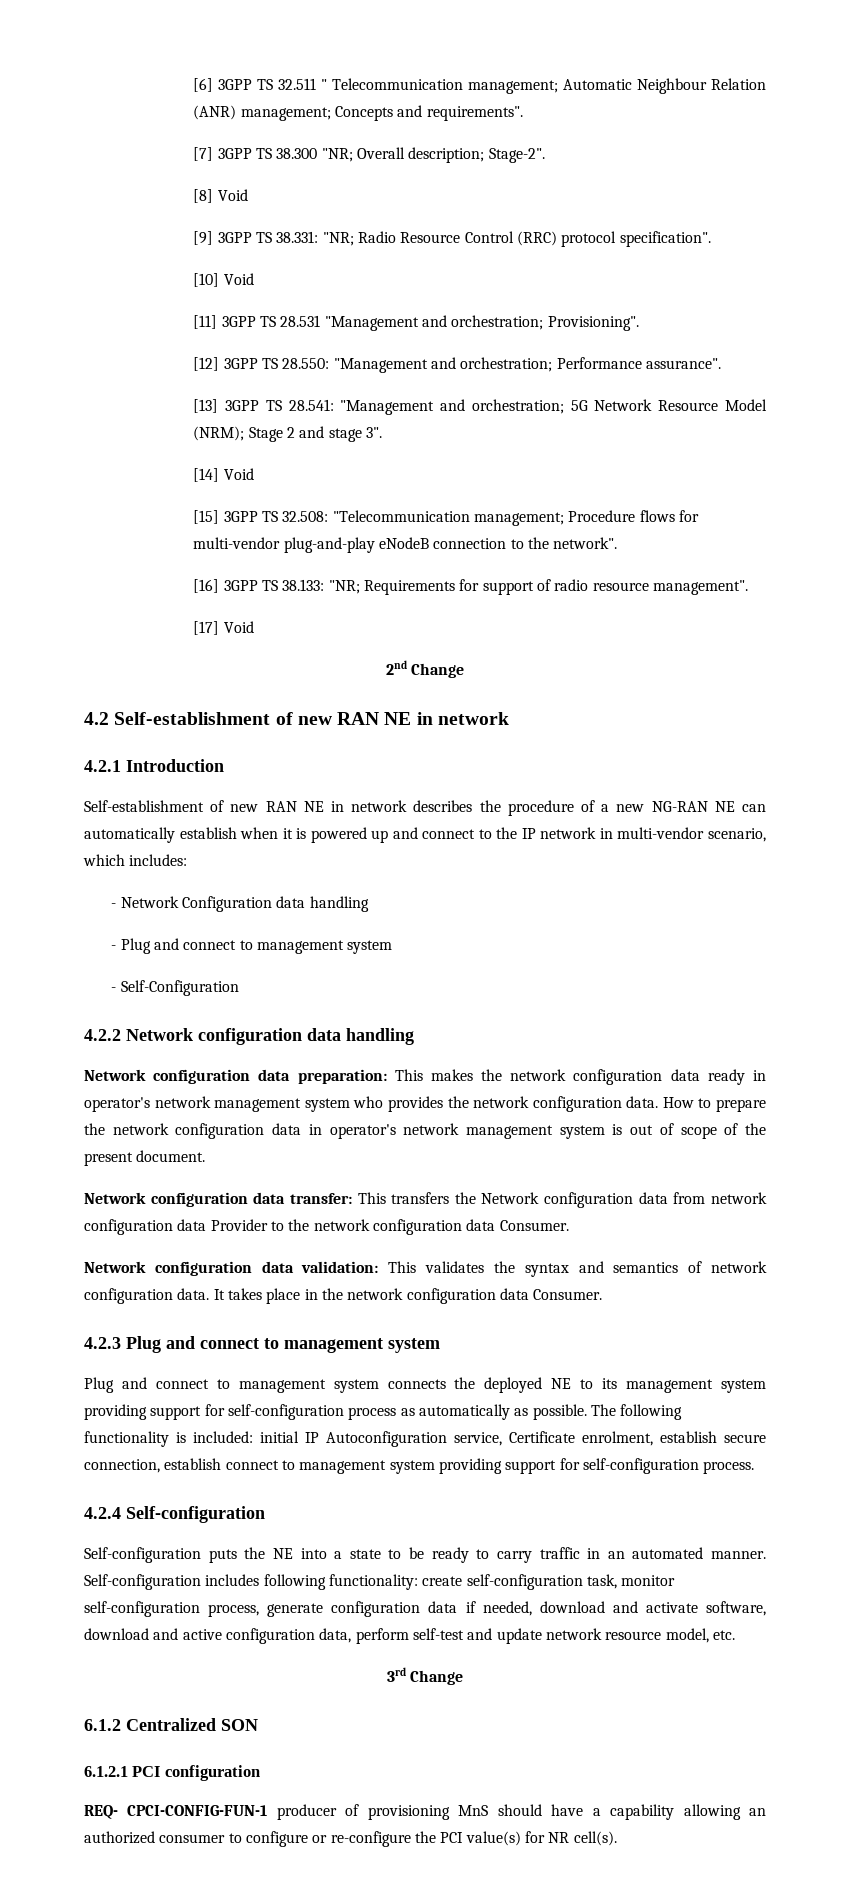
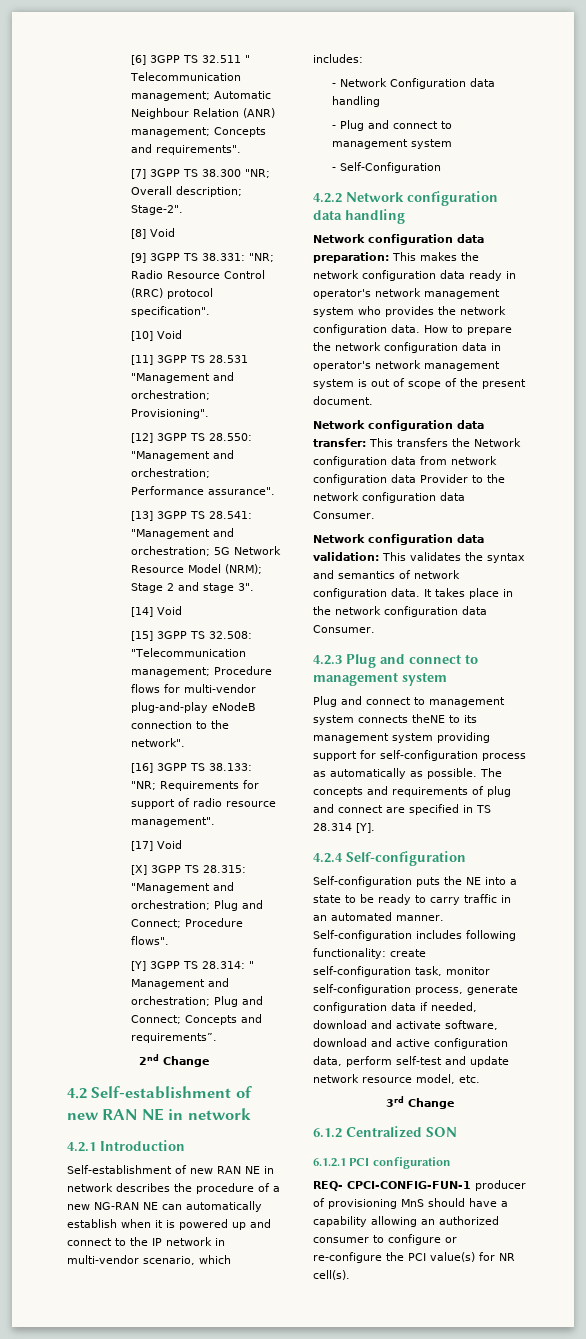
+ [X] 3GPP TS 28.315: "Management and orchestration; Plug and Connect; Procedure flows".
+ [Y] 3GPP TS 28.314: " Management and orchestration; Plug and Connect; Concepts and requirements”.
- Plug and connect to management system connects the deployed NE to its management system providing support for self-configuration process as automatically as possible.
+ Plug and connect to management system connects theNE to its management system providing support for self-configuration process as automatically as possible.
- The following functionality is included: initial IP Autoconfiguration service, Certificate enrolment, establish secure connection, establish connect to management system providing support for self-configuration process.
+ The concepts and requirements of plug and connect are specified in TS 28.314 [Y].

